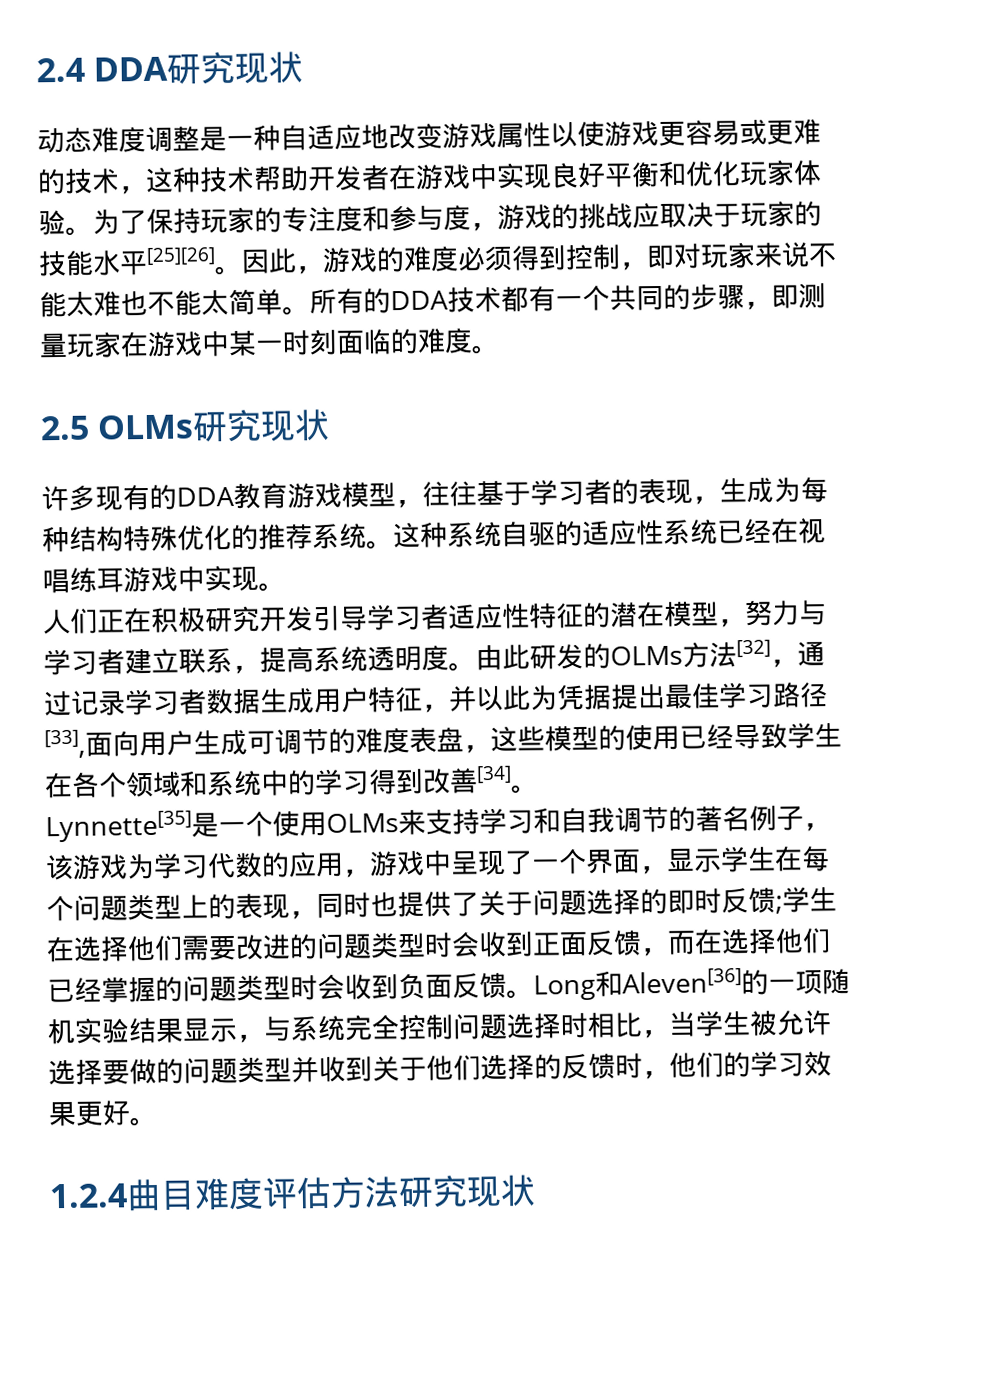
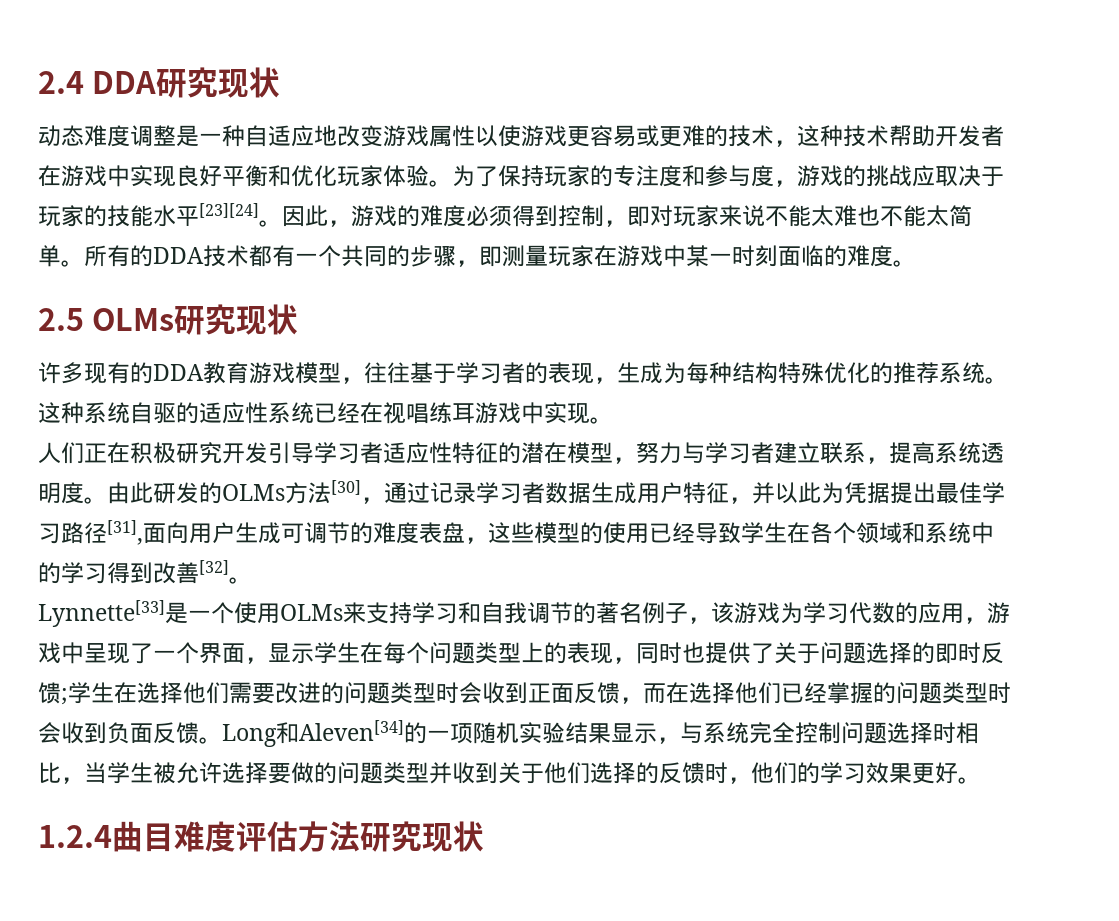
- 为了保持玩家的专注度和参与度，游戏的挑战应取决于玩家的技能水平[25][26]。
+ 为了保持玩家的专注度和参与度，游戏的挑战应取决于玩家的技能水平[23][24]。
- 由此研发的OLMs方法[32]，通过记录学习者数据生成用户特征，并以此为凭据提出最佳学习路径[33],面向用户生成可调节的难度表盘，这些模型的使用已经导致学生在各个领域和系统中的学习得到改善[34]。
- Lynnette[35]是一个使用OLMs来支持学习和自我调节的著名例子，该游戏为学习代数的应用，游戏中呈现了一个界面，显示学生在每个问题类型上的表现，同时也提供了关于问题选择的即时反馈;
+ 由此研发的OLMs方法[30]，通过记录学习者数据生成用户特征，并以此为凭据提出最佳学习路径[31],面向用户生成可调节的难度表盘，这些模型的使用已经导致学生在各个领域和系统中的学习得到改善[32]。
+ Lynnette[33]是一个使用OLMs来支持学习和自我调节的著名例子，该游戏为学习代数的应用，游戏中呈现了一个界面，显示学生在每个问题类型上的表现，同时也提供了关于问题选择的即时反馈;
- Long和Aleven[36]的一项随机实验结果显示，与系统完全控制问题选择时相比，当学生被允许选择要做的问题类型并收到关于他们选择的反馈时，他们的学习效果更好。
+ Long和Aleven[34]的一项随机实验结果显示，与系统完全控制问题选择时相比，当学生被允许选择要做的问题类型并收到关于他们选择的反馈时，他们的学习效果更好。

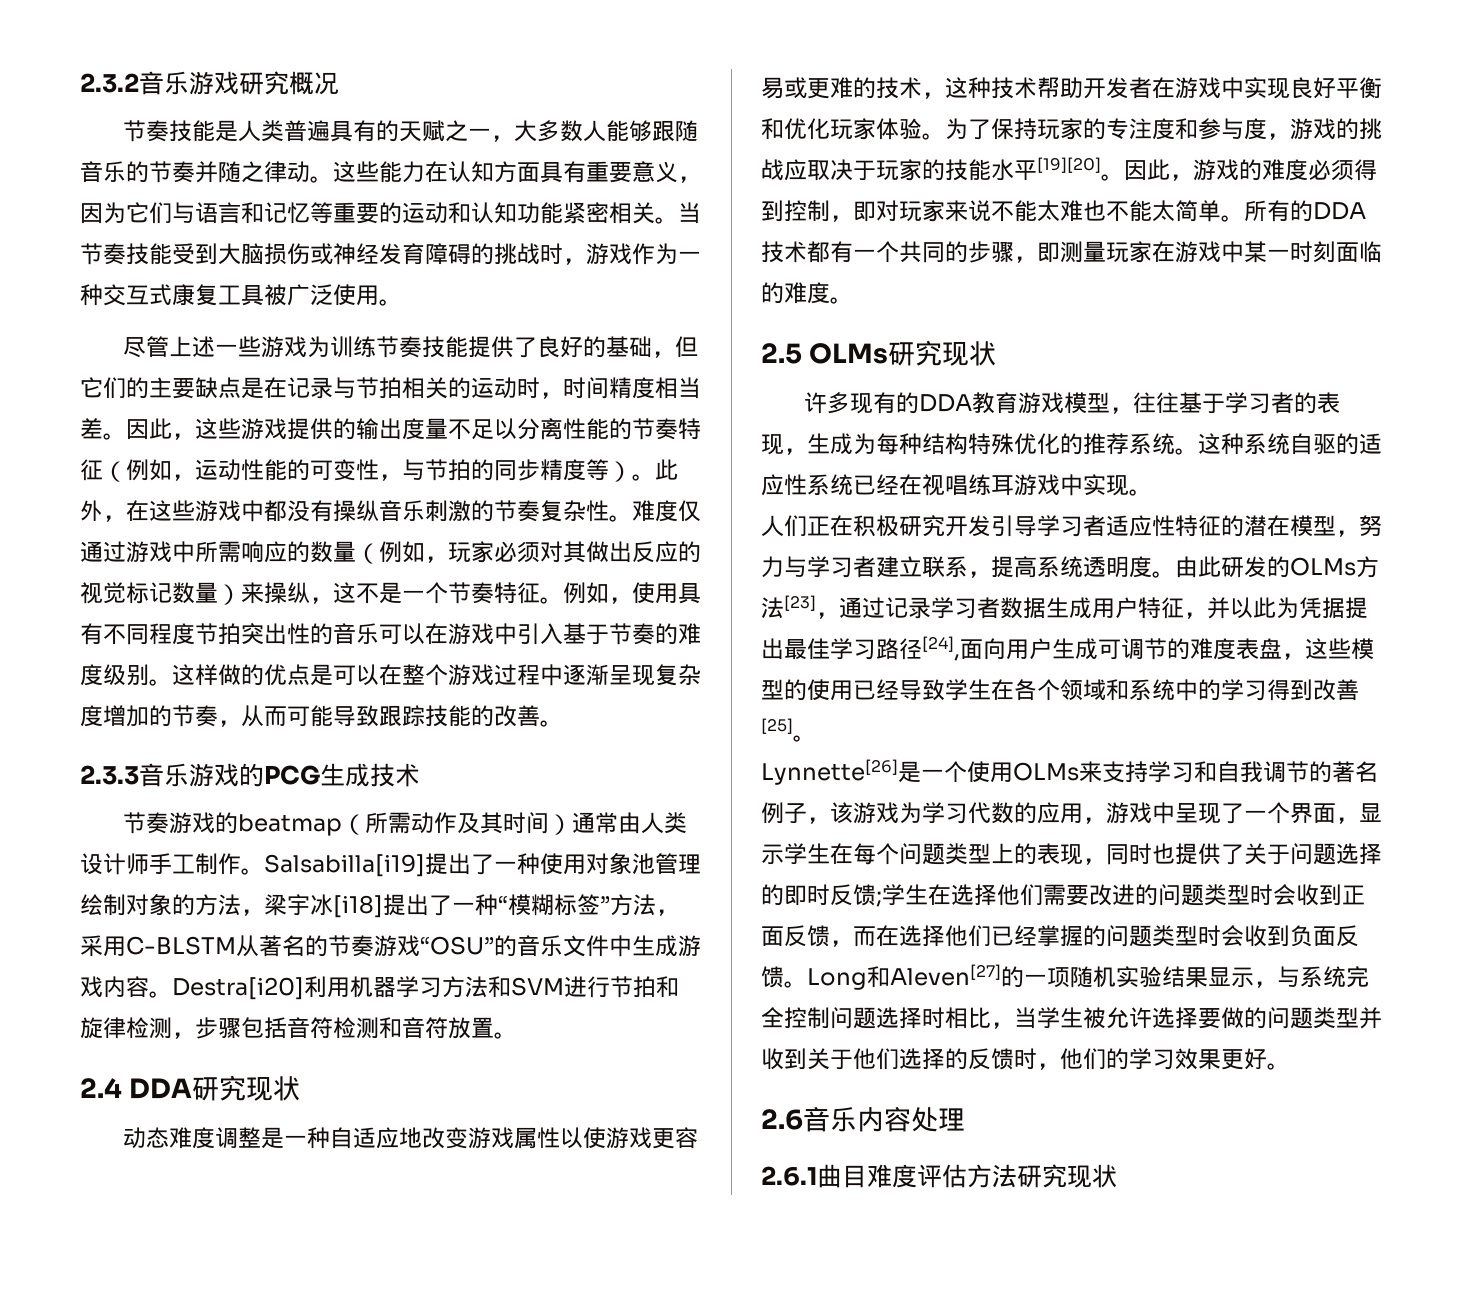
+ 2.3.2音乐游戏研究概况
+ 节奏技能是人类普遍具有的天赋之一，大多数人能够跟随音乐的节奏并随之律动。这些能力在认知方面具有重要意义，因为它们与语言和记忆等重要的运动和认知功能紧密相关。当节奏技能受到大脑损伤或神经发育障碍的挑战时，游戏作为一种交互式康复工具被广泛使用。
+ 尽管上述一些游戏为训练节奏技能提供了良好的基础，但它们的主要缺点是在记录与节拍相关的运动时，时间精度相当差。因此，这些游戏提供的输出度量不足以分离性能的节奏特征（例如，运动性能的可变性，与节拍的同步精度等）。此外，在这些游戏中都没有操纵音乐刺激的节奏复杂性。难度仅通过游戏中所需响应的数量（例如，玩家必须对其做出反应的视觉标记数量）来操纵，这不是一个节奏特征。例如，使用具有不同程度节拍突出性的音乐可以在游戏中引入基于节奏的难度级别。这样做的优点是可以在整个游戏过程中逐渐呈现复杂度增加的节奏，从而可能导致跟踪技能的改善。
+ 2.3.3音乐游戏的PCG生成技术
+ 节奏游戏的beatmap（所需动作及其时间）通常由人类设计师手工制作。Salsabilla[i19]提出了一种使用对象池管理绘制对象的方法，梁宇冰[i18]提出了一种“模糊标签”方法，采用C-BLSTM从著名的节奏游戏“OSU”的音乐文件中生成游戏内容。Destra[i20]利用机器学习方法和SVM进行节拍和旋律检测，步骤包括音符检测和音符放置。
- 为了保持玩家的专注度和参与度，游戏的挑战应取决于玩家的技能水平[23][24]。
+ 为了保持玩家的专注度和参与度，游戏的挑战应取决于玩家的技能水平[19][20]。
- 由此研发的OLMs方法[30]，通过记录学习者数据生成用户特征，并以此为凭据提出最佳学习路径[31],面向用户生成可调节的难度表盘，这些模型的使用已经导致学生在各个领域和系统中的学习得到改善[32]。
- Lynnette[33]是一个使用OLMs来支持学习和自我调节的著名例子，该游戏为学习代数的应用，游戏中呈现了一个界面，显示学生在每个问题类型上的表现，同时也提供了关于问题选择的即时反馈;
+ 由此研发的OLMs方法[23]，通过记录学习者数据生成用户特征，并以此为凭据提出最佳学习路径[24],面向用户生成可调节的难度表盘，这些模型的使用已经导致学生在各个领域和系统中的学习得到改善[25]。
+ Lynnette[26]是一个使用OLMs来支持学习和自我调节的著名例子，该游戏为学习代数的应用，游戏中呈现了一个界面，显示学生在每个问题类型上的表现，同时也提供了关于问题选择的即时反馈;
- Long和Aleven[34]的一项随机实验结果显示，与系统完全控制问题选择时相比，当学生被允许选择要做的问题类型并收到关于他们选择的反馈时，他们的学习效果更好。
+ Long和Aleven[27]的一项随机实验结果显示，与系统完全控制问题选择时相比，当学生被允许选择要做的问题类型并收到关于他们选择的反馈时，他们的学习效果更好。
- 1.2.4曲目难度评估方法研究现状
+ 2.6音乐内容处理
+ 2.6.1曲目难度评估方法研究现状

